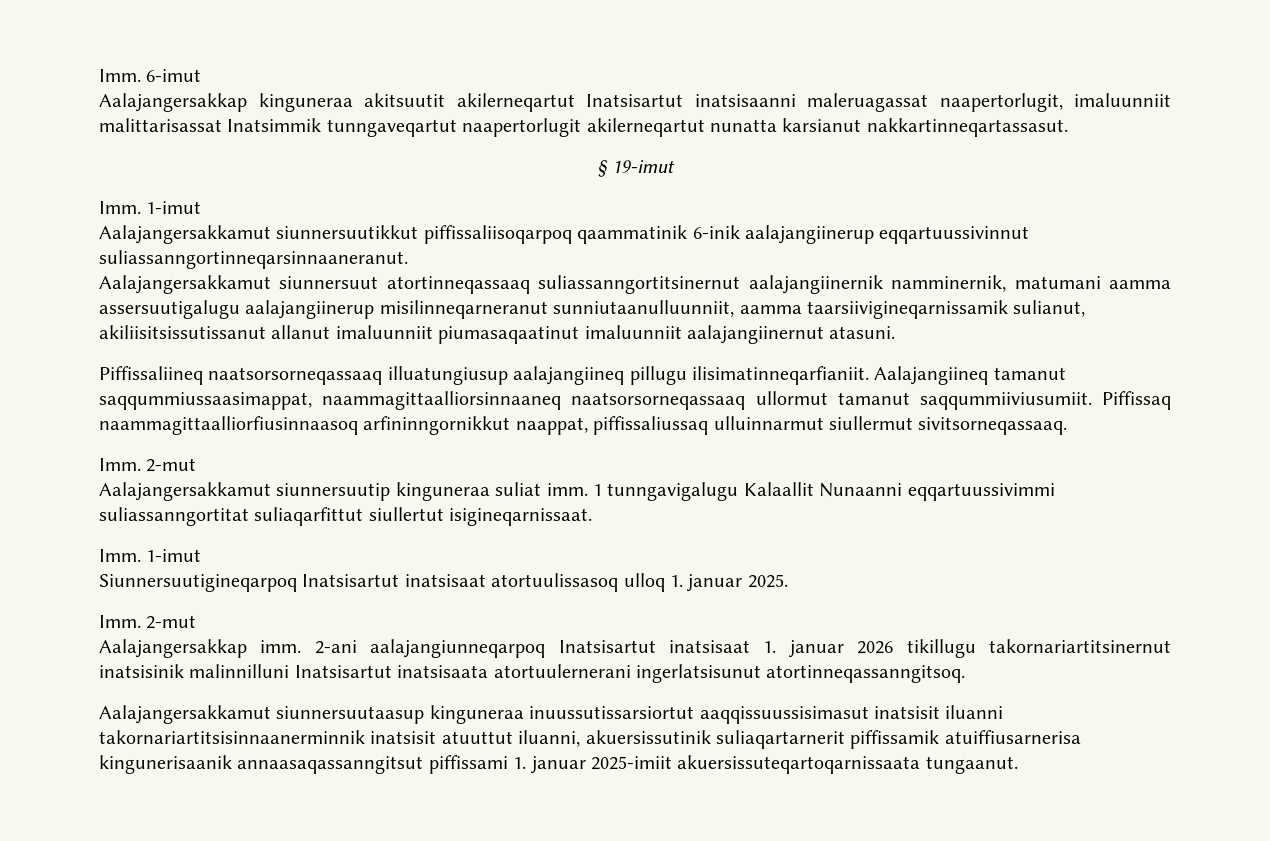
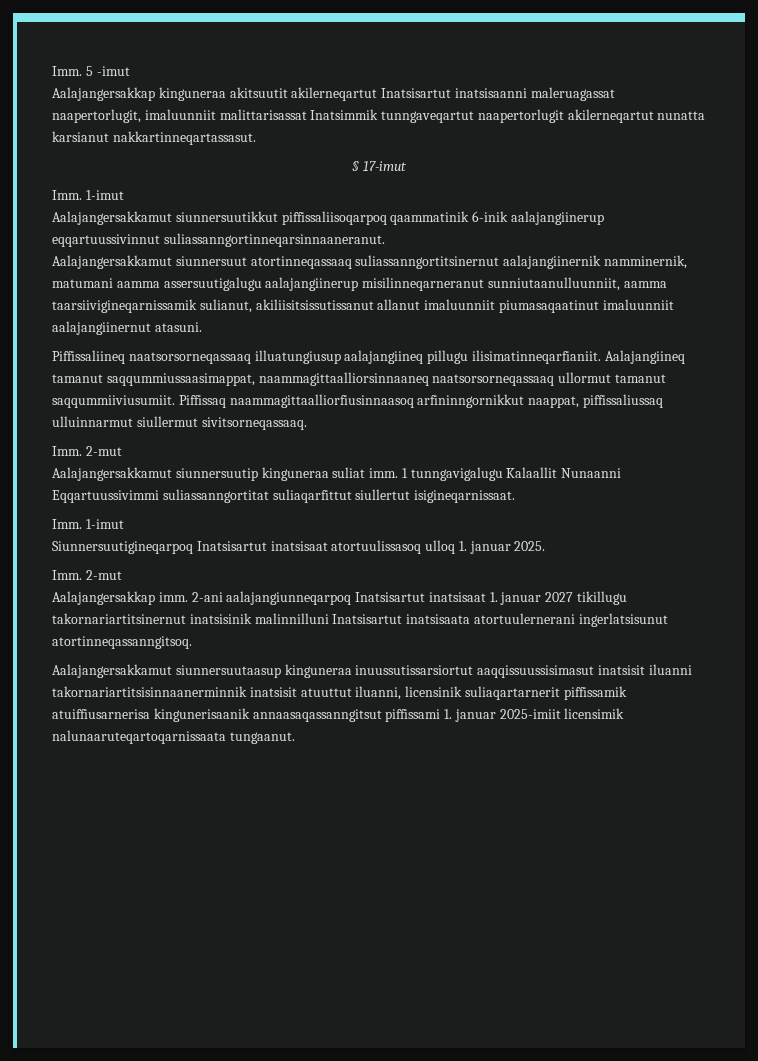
- Imm. 6-imut
+ Imm. 5 -imut
- § 19-imut
+ § 17-imut
- 1 tunngavigalugu Kalaallit Nunaanni eqqartuussivimmi suliassanngortitat suliaqarfittut siullertut isigineqarnissaat.
+ 1 tunngavigalugu Kalaallit Nunaanni Eqqartuussivimmi suliassanngortitat suliaqarfittut siullertut isigineqarnissaat.
- 2-ani aalajangiunneqarpoq Inatsisartut inatsisaat 1. januar 2026 tikillugu takornariartitsinernut inatsisinik malinnilluni Inatsisartut inatsisaata atortuulernerani ingerlatsisunut atortinneqassanngitsoq.
+ 2-ani aalajangiunneqarpoq Inatsisartut inatsisaat 1. januar 2027 tikillugu takornariartitsinernut inatsisinik malinnilluni Inatsisartut inatsisaata atortuulernerani ingerlatsisunut atortinneqassanngitsoq.
- Aalajangersakkamut siunnersuutaasup kinguneraa inuussutissarsiortut aaqqissuussisimasut inatsisit iluanni takornariartitsisinnaanerminnik inatsisit atuuttut iluanni, akuersissutinik suliaqartarnerit piffissamik atuiffiusarnerisa kingunerisaanik annaasaqassanngitsut piffissami 1. januar 2025-imiit akuersissuteqartoqarnissaata tungaanut.
+ Aalajangersakkamut siunnersuutaasup kinguneraa inuussutissarsiortut aaqqissuussisimasut inatsisit iluanni takornariartitsisinnaanerminnik inatsisit atuuttut iluanni, licensinik suliaqartarnerit piffissamik atuiffiusarnerisa kingunerisaanik annaasaqassanngitsut piffissami 1. januar 2025-imiit licensimik nalunaaruteqartoqarnissaata tungaanut.

